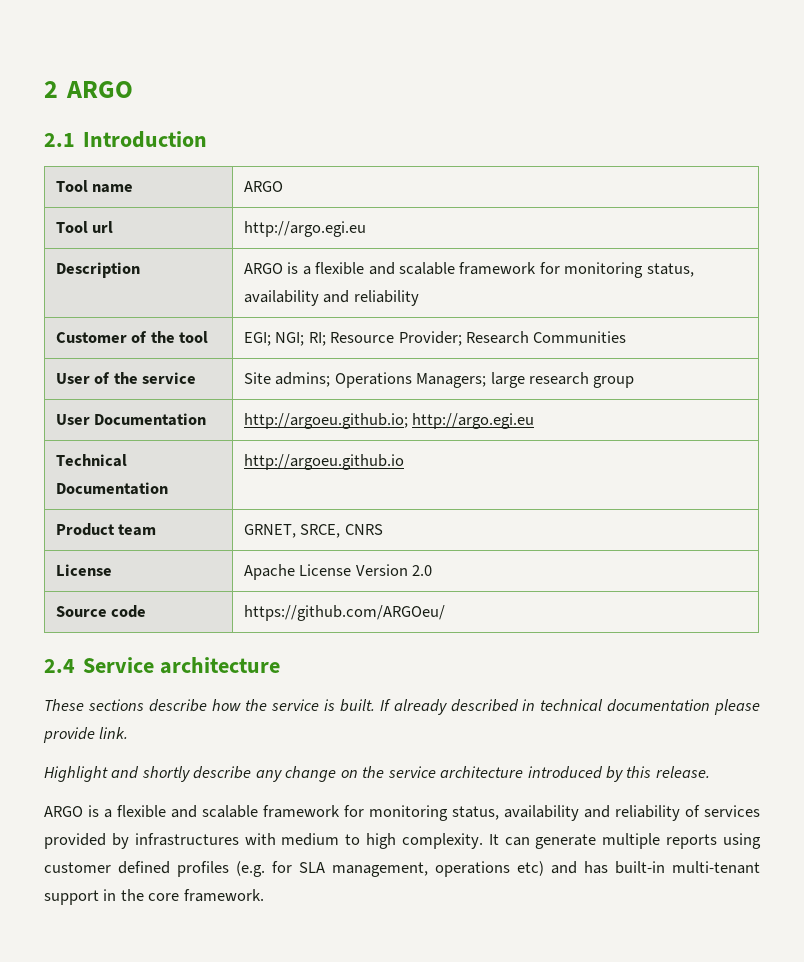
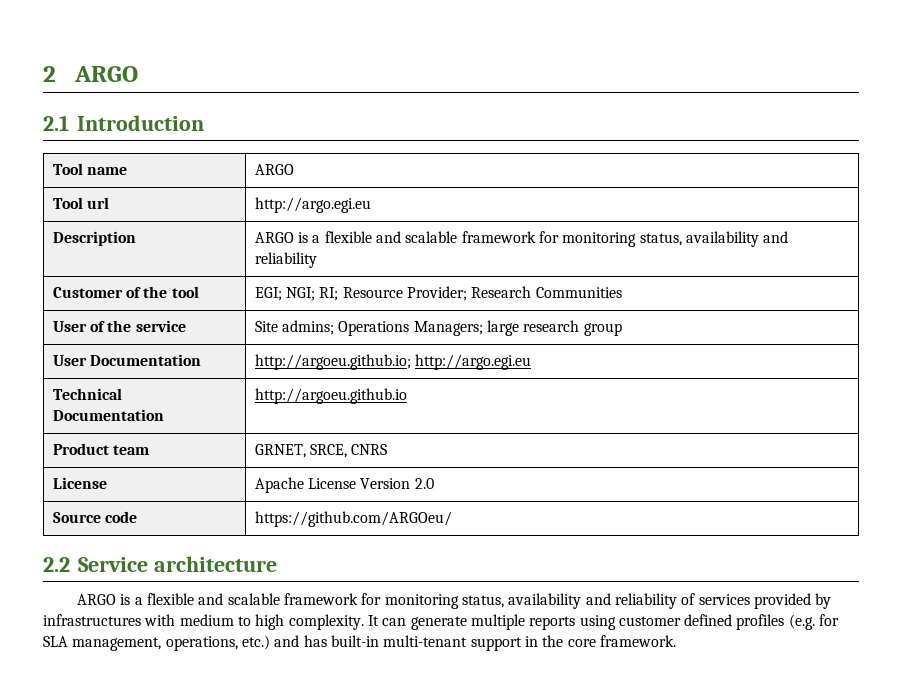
- 2.4 Service architecture
+ 2.2 Service architecture
- These sections describe how the service is built. If already described in technical documentation please provide link.
- Highlight and shortly describe any change on the service architecture introduced by this release.
- It can generate multiple reports using customer defined profiles (e.g. for SLA management, operations etc) and has built-in multi-tenant support in the core framework.
+ It can generate multiple reports using customer defined profiles (e.g. for SLA management, operations, etc.) and has built-in multi-tenant support in the core framework.

